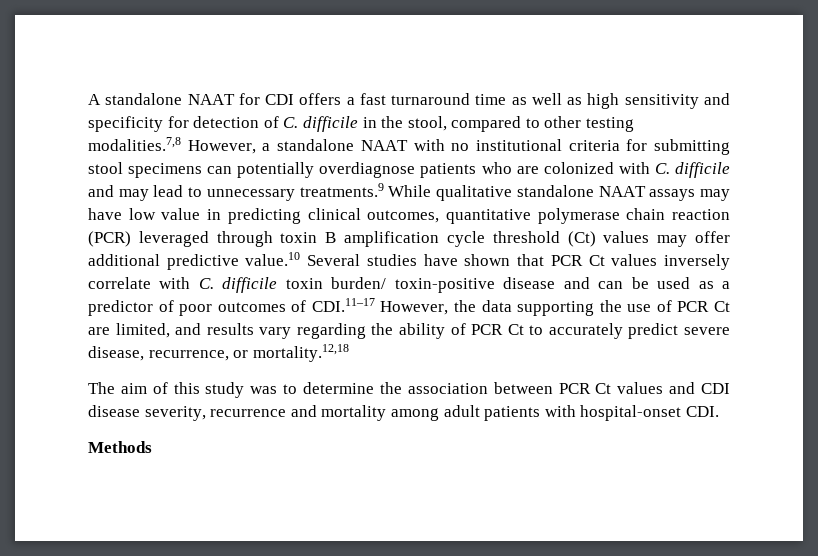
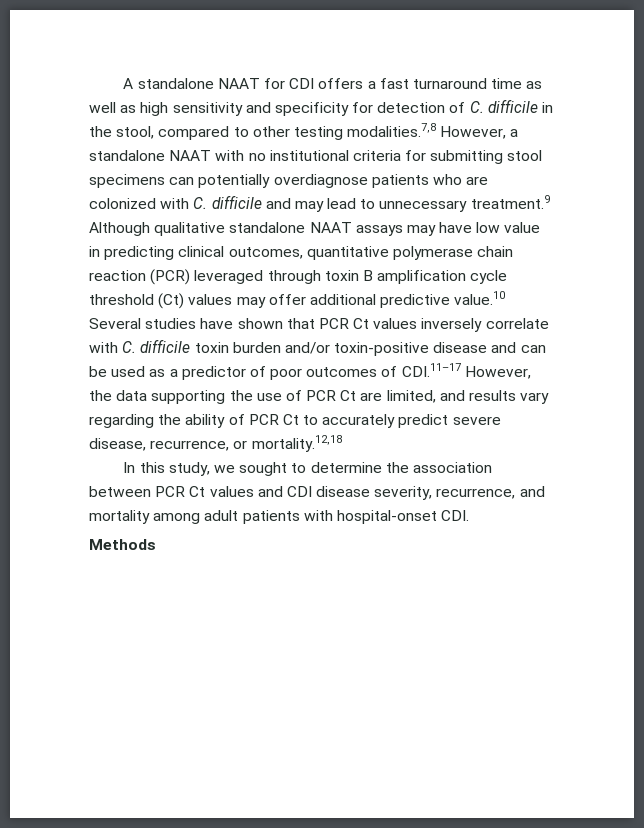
- A standalone NAAT for CDI offers a fast turnaround time as well as high sensitivity and specificity for detection of C. difficile in the stool, compared to other testing modalities.7,8 However, a standalone NAAT with no institutional criteria for submitting stool specimens can potentially overdiagnose patients who are colonized with C. difficile and may lead to unnecessary treatments.9 While qualitative standalone NAAT assays may have low value in predicting clinical outcomes, quantitative polymerase chain reaction (PCR) leveraged through toxin B amplification cycle threshold (Ct) values may offer additional predictive value.10 Several studies have shown that PCR Ct values inversely correlate with C. difficile toxin burden/ toxin-positive disease and can be used as a predictor of poor outcomes of CDI.11–17 However, the data supporting the use of PCR Ct are limited, and results vary regarding the ability of PCR Ct to accurately predict severe disease, recurrence, or mortality.12,18
+ A standalone NAAT for CDI offers a fast turnaround time as well as high sensitivity and specificity for detection of C. difficile in the stool, compared to other testing modalities.7,8 However, a standalone NAAT with no institutional criteria for submitting stool specimens can potentially overdiagnose patients who are colonized with C. difficile and may lead to unnecessary treatment.9 Although qualitative standalone NAAT assays may have low value in predicting clinical outcomes, quantitative polymerase chain reaction (PCR) leveraged through toxin B amplification cycle threshold (Ct) values may offer additional predictive value.10 Several studies have shown that PCR Ct values inversely correlate with C. difficile toxin burden and/or toxin-positive disease and can be used as a predictor of poor outcomes of CDI.11–17 However, the data supporting the use of PCR Ct are limited, and results vary regarding the ability of PCR Ct to accurately predict severe disease, recurrence, or mortality.12,18
- The aim of this study was to determine the association between PCR Ct values and CDI disease severity, recurrence and mortality among adult patients with hospital-onset CDI.
+ In this study, we sought to determine the association between PCR Ct values and CDI disease severity, recurrence, and mortality among adult patients with hospital-onset CDI.

